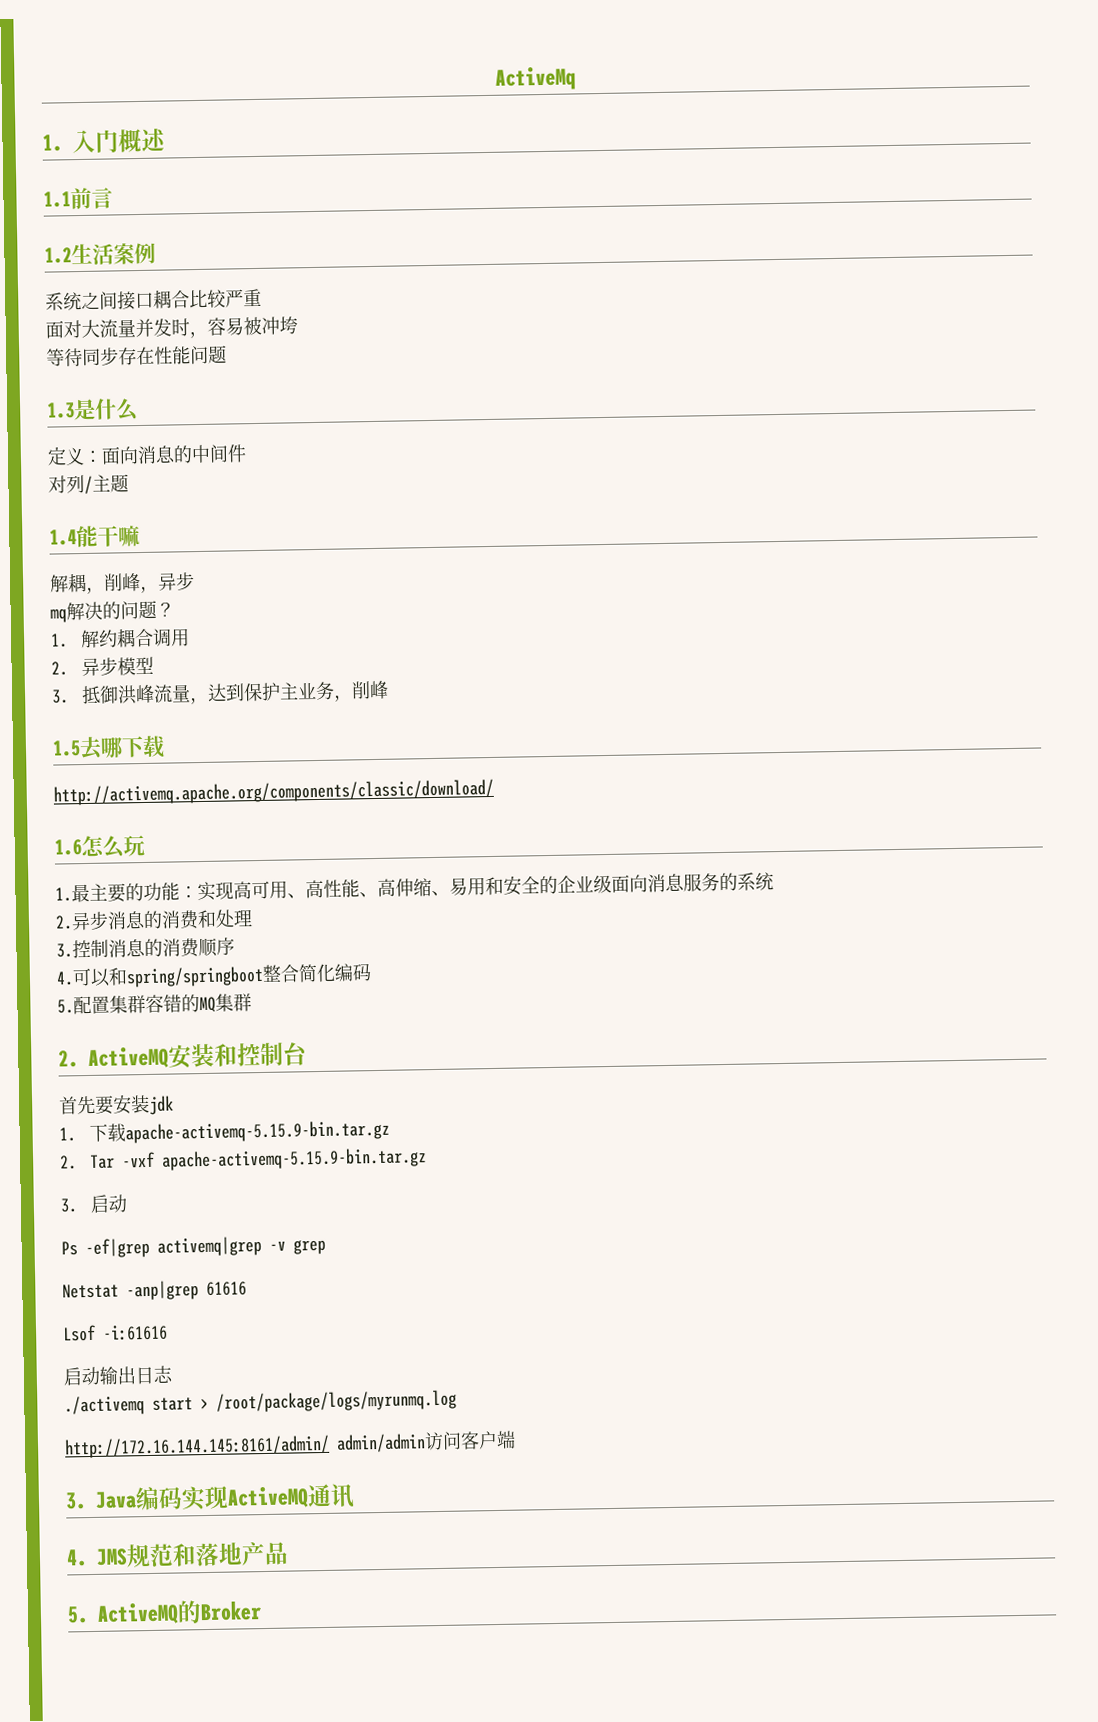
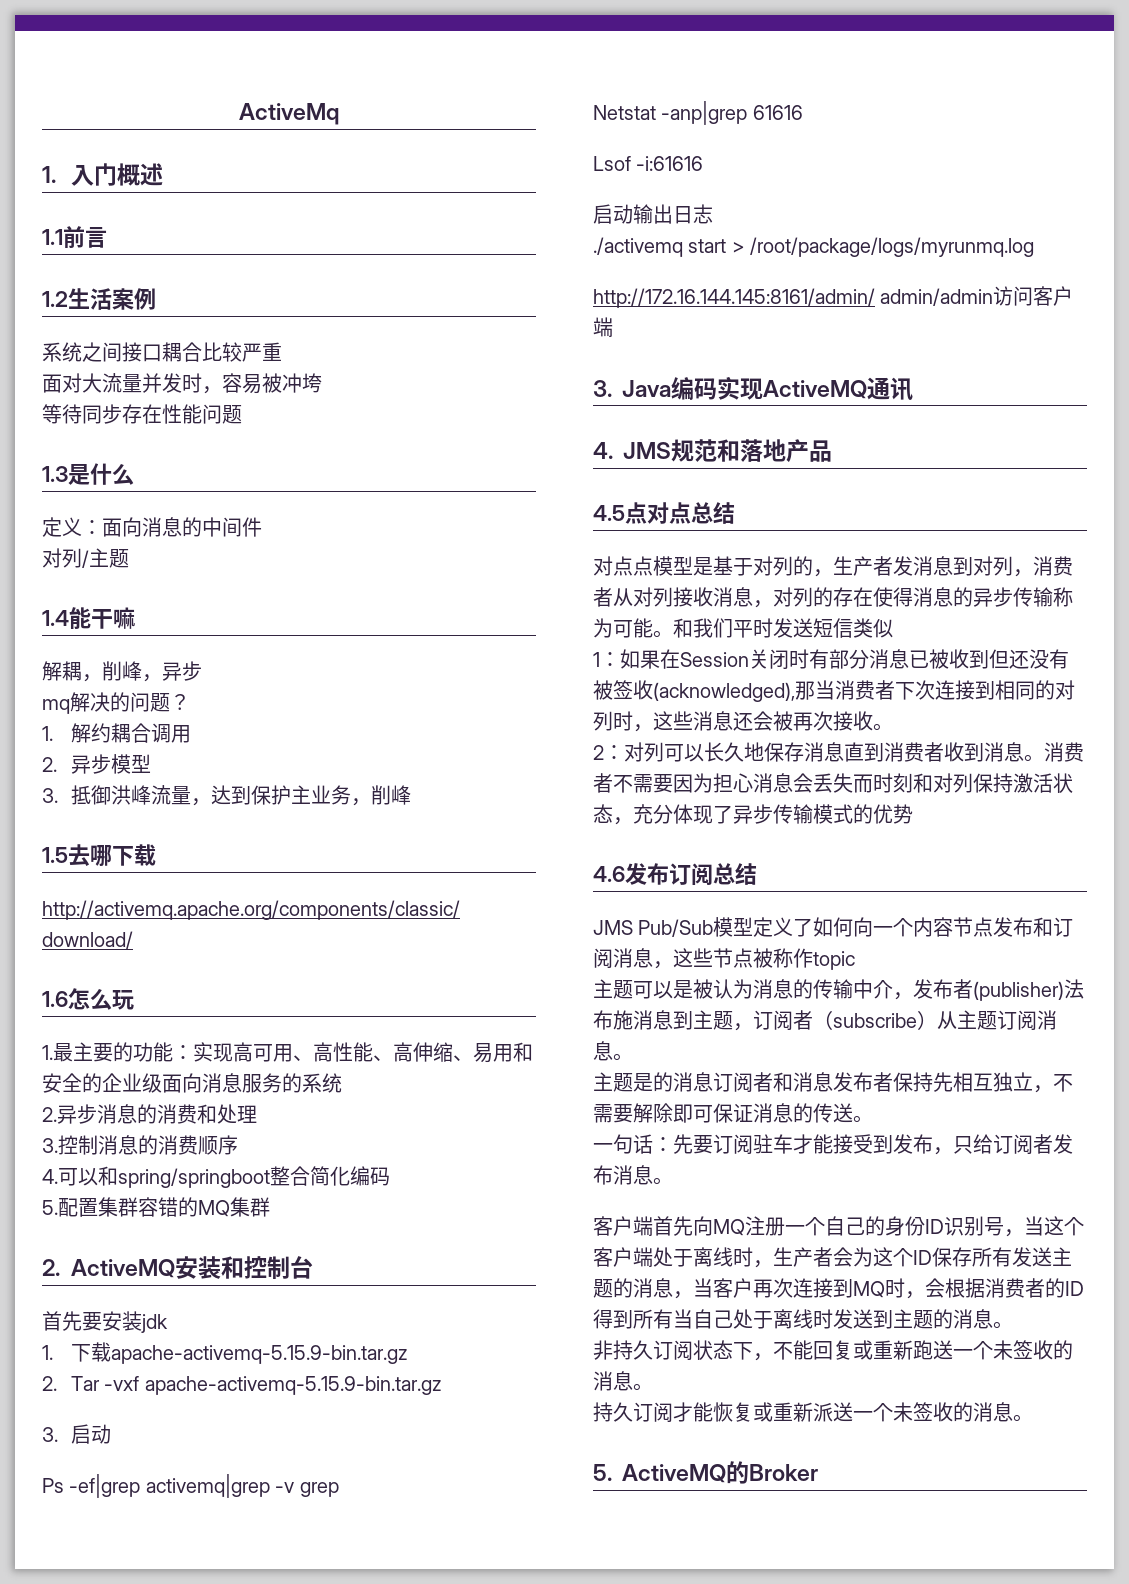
+ 4.5点对点总结
+ 对点点模型是基于对列的，生产者发消息到对列，消费者从对列接收消息，对列的存在使得消息的异步传输称为可能。和我们平时发送短信类似
+ 1：如果在Session关闭时有部分消息已被收到但还没有被签收(acknowledged),那当消费者下次连接到相同的对列时，这些消息还会被再次接收。
+ 2：对列可以长久地保存消息直到消费者收到消息。消费者不需要因为担心消息会丢失而时刻和对列保持激活状态，充分体现了异步传输模式的优势
+ 4.6发布订阅总结
+ JMS Pub/Sub模型定义了如何向一个内容节点发布和订阅消息，这些节点被称作topic
+ 主题可以是被认为消息的传输中介，发布者(publisher)法布施消息到主题，订阅者（subscribe）从主题订阅消息。
+ 主题是的消息订阅者和消息发布者保持先相互独立，不需要解除即可保证消息的传送。
+ 一句话：先要订阅驻车才能接受到发布，只给订阅者发布消息。
+ 客户端首先向MQ注册一个自己的身份ID识别号，当这个客户端处于离线时，生产者会为这个ID保存所有发送主题的消息，当客户再次连接到MQ时，会根据消费者的ID得到所有当自己处于离线时发送到主题的消息。
+ 非持久订阅状态下，不能回复或重新跑送一个未签收的消息。
+ 持久订阅才能恢复或重新派送一个未签收的消息。

